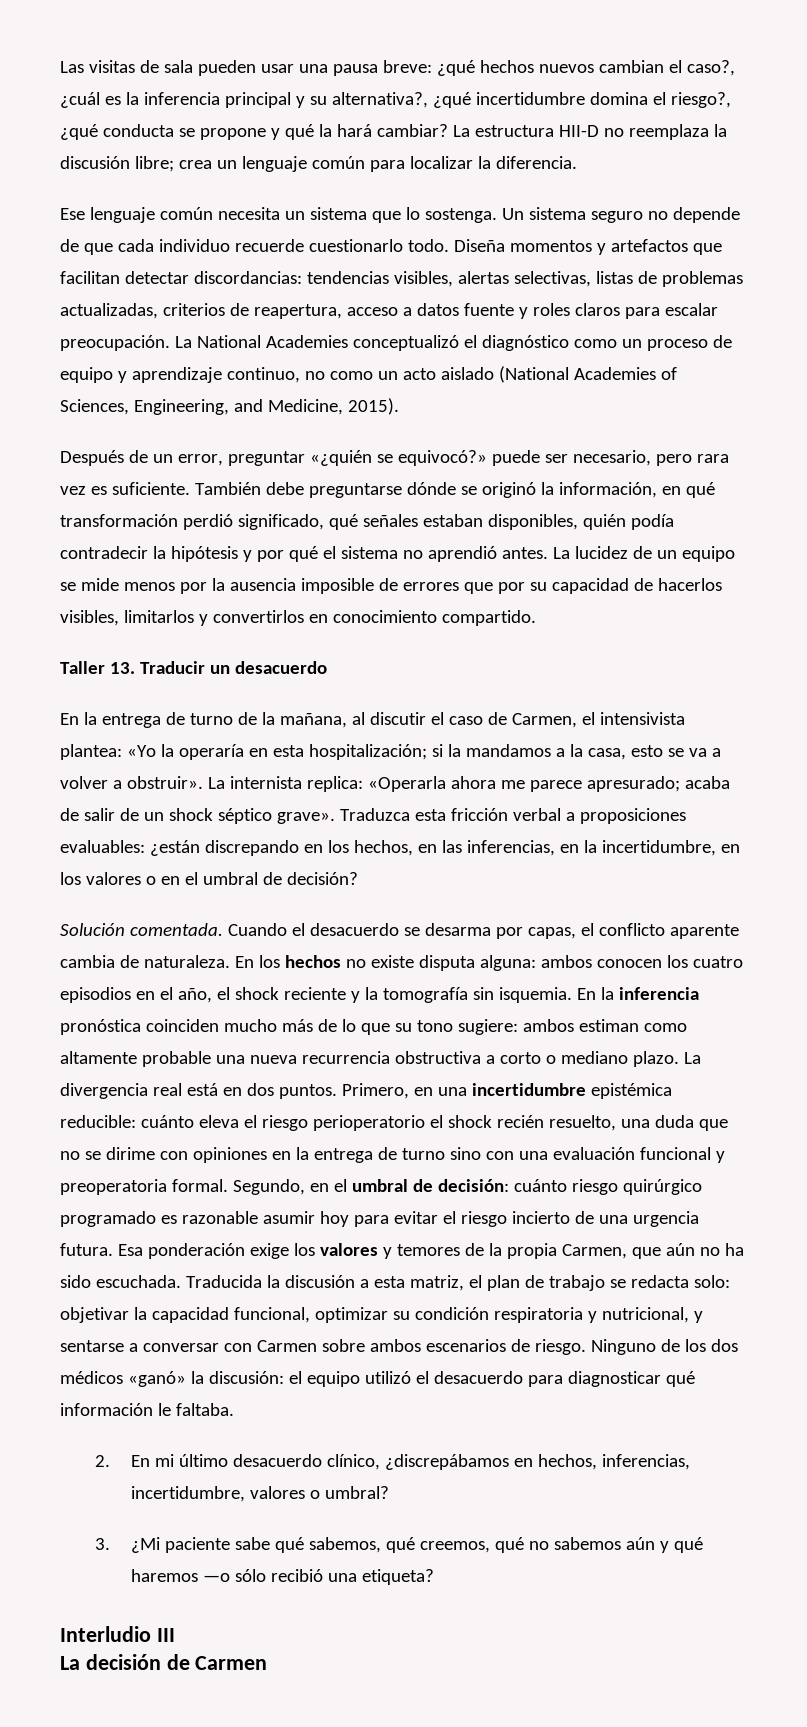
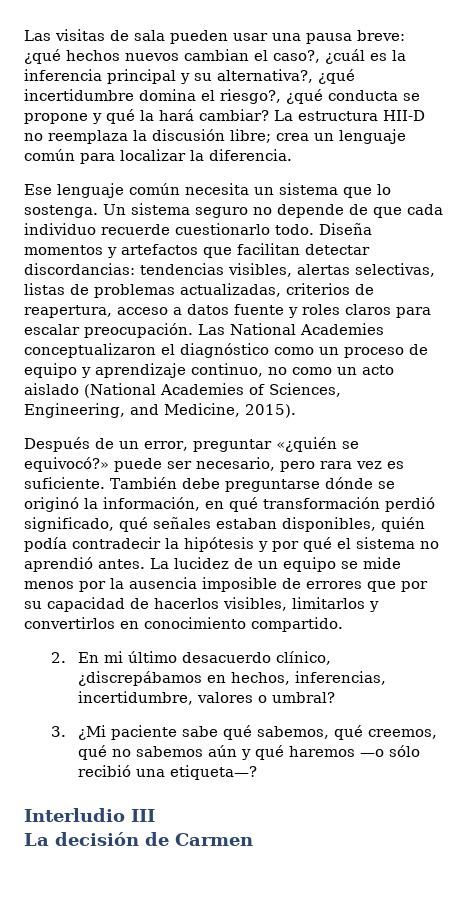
- La National Academies conceptualizó el diagnóstico como un proceso de equipo y aprendizaje continuo, no como un acto aislado (National Academies of Sciences, Engineering, and Medicine, 2015).
+ Las National Academies conceptualizaron el diagnóstico como un proceso de equipo y aprendizaje continuo, no como un acto aislado (National Academies of Sciences, Engineering, and Medicine, 2015).
- Taller 13. Traducir un desacuerdo
- En la entrega de turno de la mañana, al discutir el caso de Carmen, el intensivista plantea: «Yo la operaría en esta hospitalización; si la mandamos a la casa, esto se va a volver a obstruir». La internista replica: «Operarla ahora me parece apresurado; acaba de salir de un shock séptico grave». Traduzca esta fricción verbal a proposiciones evaluables: ¿están discrepando en los hechos, en las inferencias, en la incertidumbre, en los valores o en el umbral de decisión?
- Solución comentada. Cuando el desacuerdo se desarma por capas, el conflicto aparente cambia de naturaleza. En los hechos no existe disputa alguna: ambos conocen los cuatro episodios en el año, el shock reciente y la tomografía sin isquemia. En la inferencia pronóstica coinciden mucho más de lo que su tono sugiere: ambos estiman como altamente probable una nueva recurrencia obstructiva a corto o mediano plazo. La divergencia real está en dos puntos. Primero, en una incertidumbre epistémica reducible: cuánto eleva el riesgo perioperatorio el shock recién resuelto, una duda que no se dirime con opiniones en la entrega de turno sino con una evaluación funcional y preoperatoria formal. Segundo, en el umbral de decisión: cuánto riesgo quirúrgico programado es razonable asumir hoy para evitar el riesgo incierto de una urgencia futura. Esa ponderación exige los valores y temores de la propia Carmen, que aún no ha sido escuchada. Traducida la discusión a esta matriz, el plan de trabajo se redacta solo: objetivar la capacidad funcional, optimizar su condición respiratoria y nutricional, y sentarse a conversar con Carmen sobre ambos escenarios de riesgo. Ninguno de los dos médicos «ganó» la discusión: el equipo utilizó el desacuerdo para diagnosticar qué información le faltaba.
- 3. ¿Mi paciente sabe qué sabemos, qué creemos, qué no sabemos aún y qué haremos —o sólo recibió una etiqueta?
+ 3. ¿Mi paciente sabe qué sabemos, qué creemos, qué no sabemos aún y qué haremos —o sólo recibió una etiqueta—?

